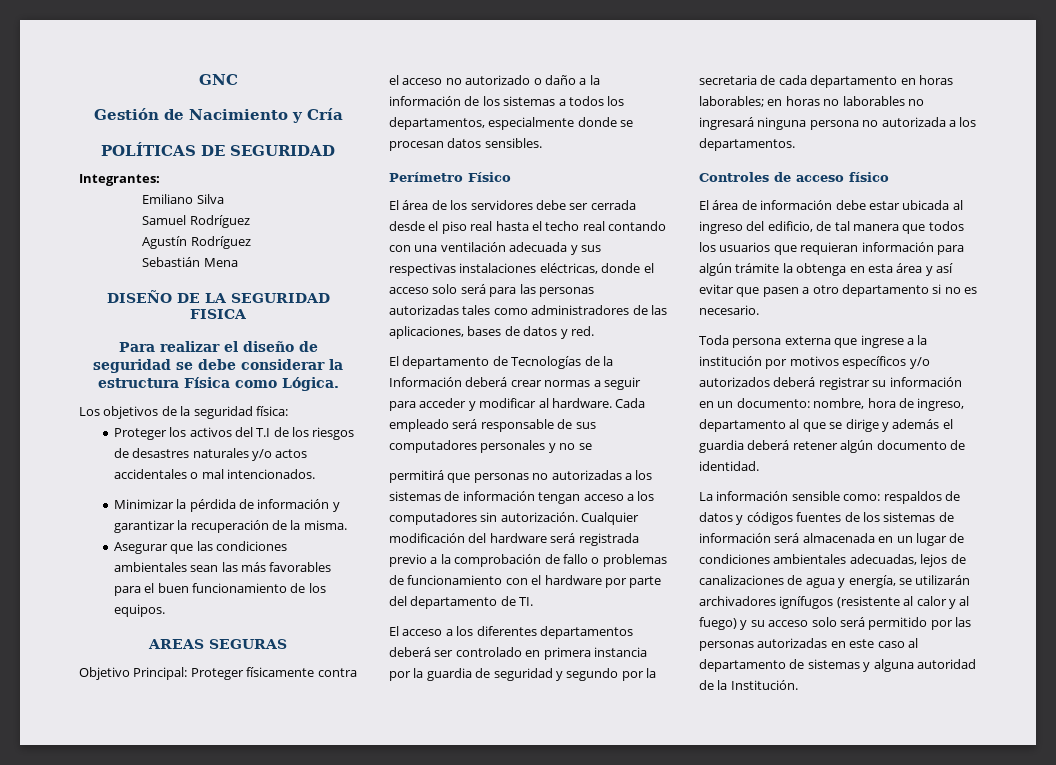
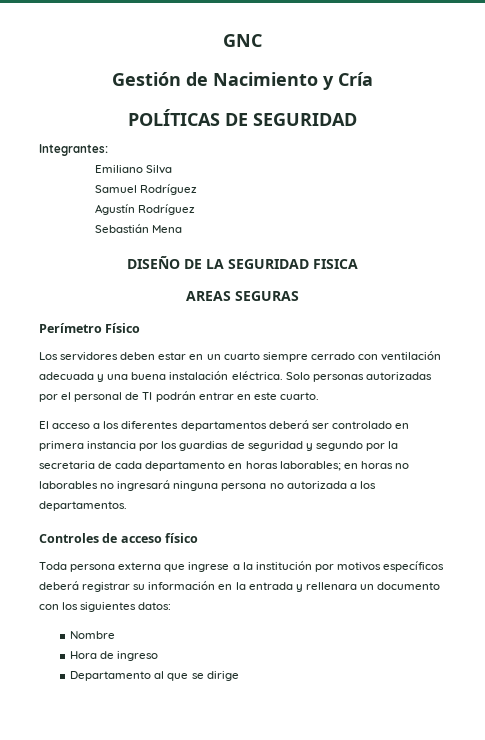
- Para realizar el diseño de seguridad se debe considerar la estructura Física como Lógica.
- Los objetivos de la seguridad física:
- Proteger los activos del T.I de los riesgos de desastres naturales y/o actos accidentales o mal intencionados.
- Minimizar la pérdida de información y garantizar la recuperación de la misma.
- Asegurar que las condiciones ambientales sean las más favorables para el buen funcionamiento de los equipos.
  AREAS SEGURAS
- Objetivo Principal: Proteger físicamente contra el acceso no autorizado o daño a la información de los sistemas a todos los departamentos, especialmente donde se procesan datos sensibles.
  Perímetro Físico
- El área de los servidores debe ser cerrada desde el piso real hasta el techo real contando con una ventilación adecuada y sus respectivas instalaciones eléctricas, donde el acceso solo será para las personas autorizadas tales como administradores de las aplicaciones, bases de datos y red.
- El departamento de Tecnologías de la Información deberá crear normas a seguir para acceder y modificar al hardware. Cada empleado será responsable de sus computadores personales y no se
- permitirá que personas no autorizadas a los sistemas de información tengan acceso a los computadores sin autorización. Cualquier modificación del hardware será registrada previo a la comprobación de fallo o problemas de funcionamiento con el hardware por parte del departamento de TI.
+ Los servidores deben estar en un cuarto siempre cerrado con ventilación adecuada y una buena instalación eléctrica. Solo personas autorizadas por el personal de TI podrán entrar en este cuarto.
- El acceso a los diferentes departamentos deberá ser controlado en primera instancia por la guardia de seguridad y segundo por la secretaria de cada departamento en horas laborables; en horas no laborables no ingresará ninguna persona no autorizada a los departamentos.
+ El acceso a los diferentes departamentos deberá ser controlado en primera instancia por los guardias de seguridad y segundo por la secretaria de cada departamento en horas laborables; en horas no laborables no ingresará ninguna persona no autorizada a los departamentos.
- El área de información debe estar ubicada al ingreso del edificio, de tal manera que todos los usuarios que requieran información para algún trámite la obtenga en esta área y así evitar que pasen a otro departamento si no es necesario.
- Toda persona externa que ingrese a la institución por motivos específicos y/o autorizados deberá registrar su información en un documento: nombre, hora de ingreso, departamento al que se dirige y además el guardia deberá retener algún documento de identidad.
- La información sensible como: respaldos de datos y códigos fuentes de los sistemas de información será almacenada en un lugar de condiciones ambientales adecuadas, lejos de canalizaciones de agua y energía, se utilizarán archivadores ignífugos (resistente al calor y al fuego) y su acceso solo será permitido por las personas autorizadas en este caso al departamento de sistemas y alguna autoridad de la Institución.
+ Toda persona externa que ingrese a la institución por motivos específicos deberá registrar su información en la entrada y rellenara un documento con los siguientes datos:
+ Nombre
+ Hora de ingreso
+ Departamento al que se dirige

